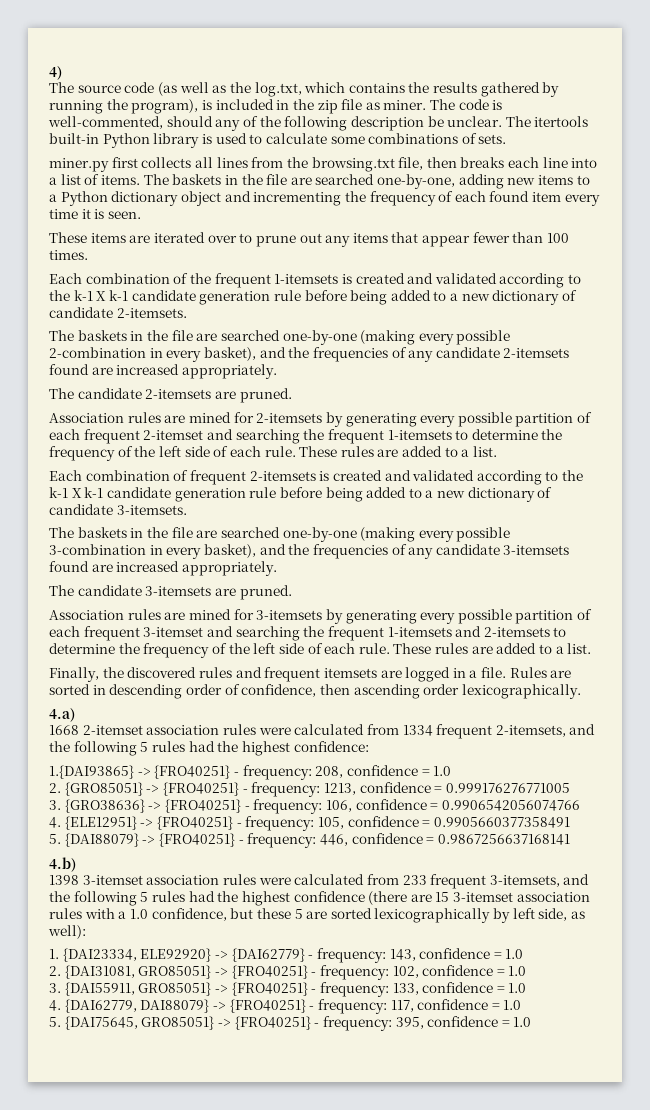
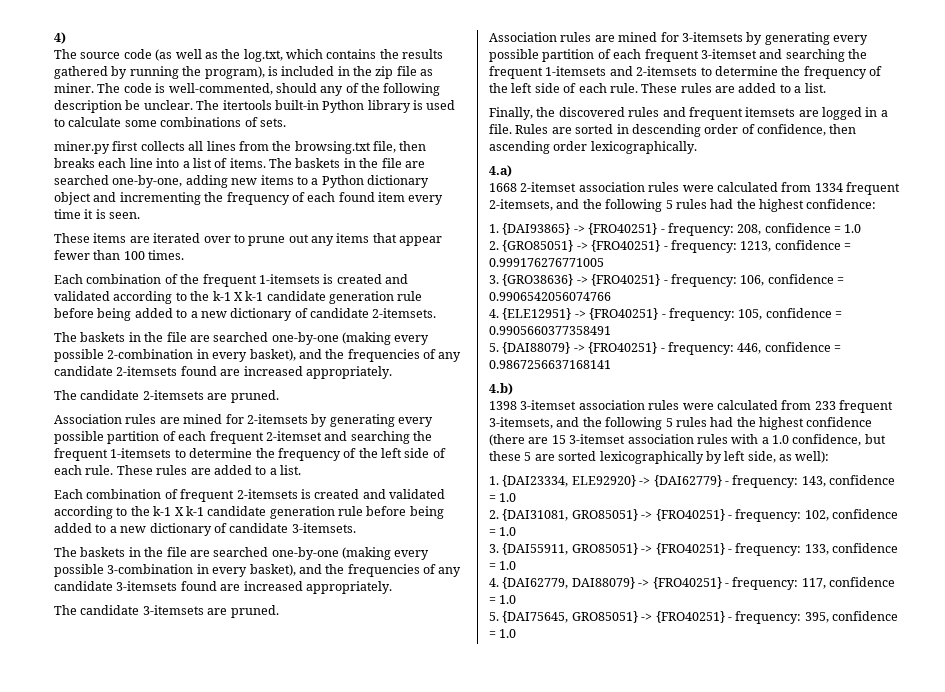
- 1.{DAI93865} -> {FRO40251} - frequency: 208, confidence = 1.0
+ 1. {DAI93865} -> {FRO40251} - frequency: 208, confidence = 1.0

